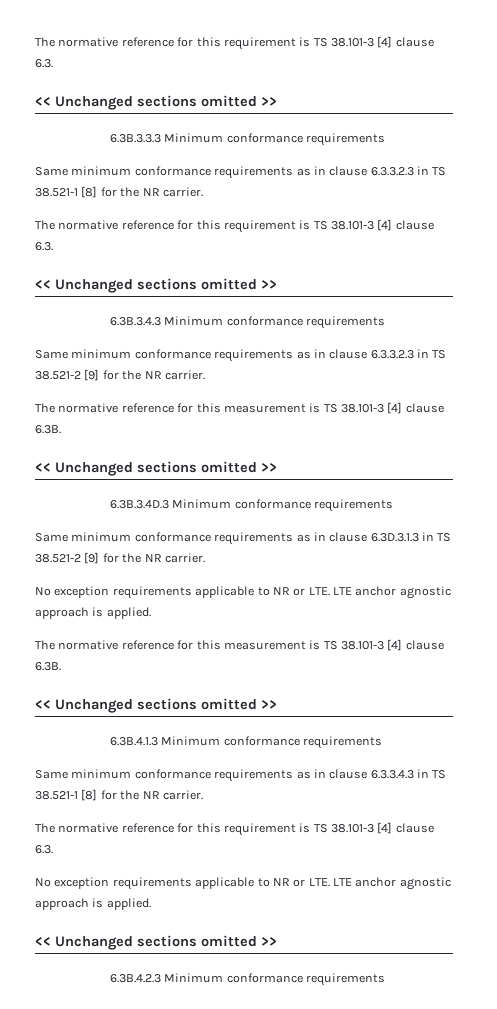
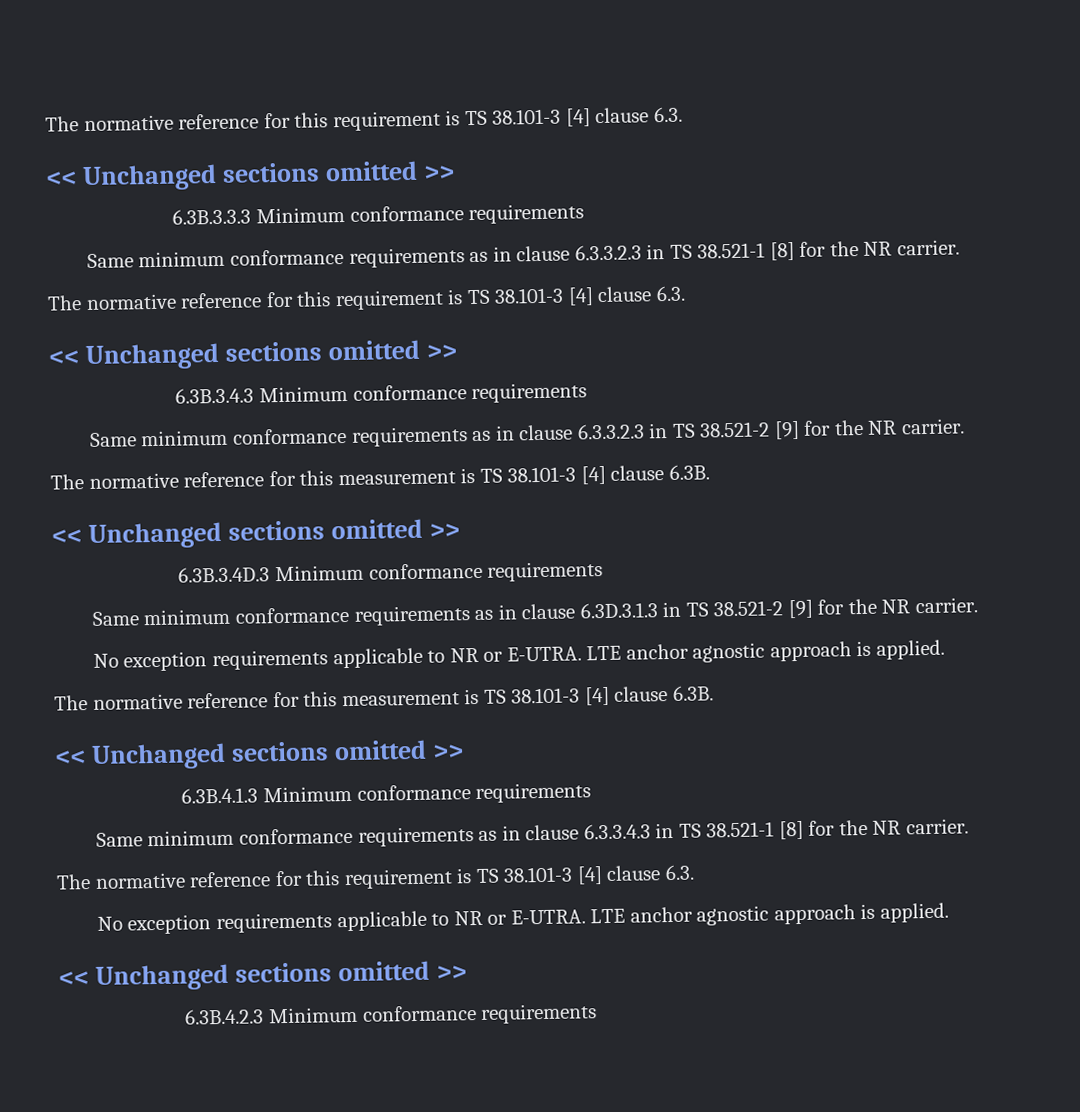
  Same minimum conformance requirements as in clause 6.3D.3.1.3 in TS 38.521-2 [9] for the NR carrier.
- No exception requirements applicable to NR or LTE. LTE anchor agnostic approach is applied.
+ No exception requirements applicable to NR or E-UTRA. LTE anchor agnostic approach is applied.
  Same minimum conformance requirements as in clause 6.3.3.4.3 in TS 38.521-1 [8] for the NR carrier.
  The normative reference for this requirement is TS 38.101-3 [4] clause 6.3.
- No exception requirements applicable to NR or LTE. LTE anchor agnostic approach is applied.
+ No exception requirements applicable to NR or E-UTRA. LTE anchor agnostic approach is applied.

